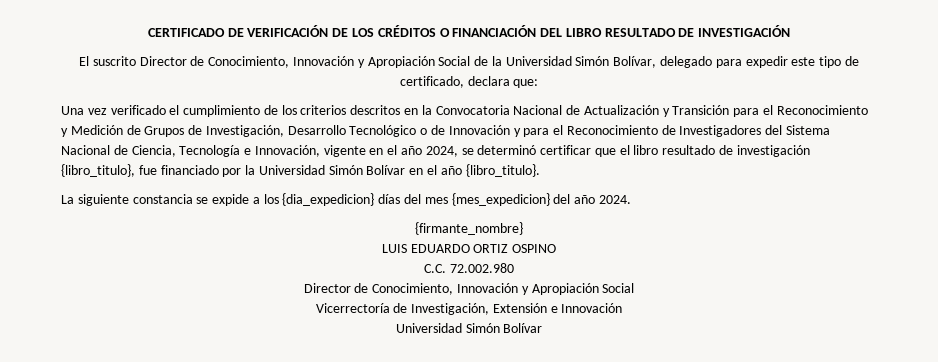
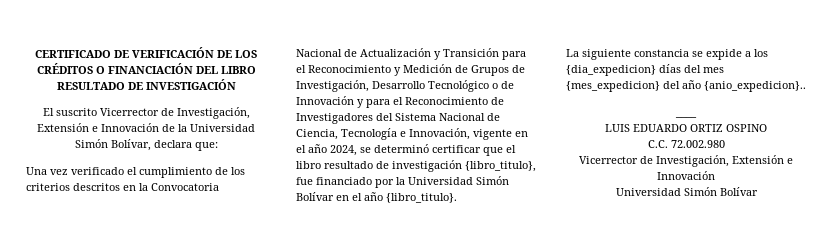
- El suscrito Director de Conocimiento, Innovación y Apropiación Social de la Universidad Simón Bolívar, delegado para expedir este tipo de certificado, declara que:
+ El suscrito Vicerrector de Investigación, Extensión e Innovación de la Universidad Simón Bolívar, declara que:
- La siguiente constancia se expide a los {dia_expedicion} días del mes {mes_expedicion} del año 2024.
- {firmante_nombre}
+ La siguiente constancia se expide a los {dia_expedicion} días del mes {mes_expedicion} del año {anio_expedicion}..
+ ____
  C.C. 72.002.980
- Director de Conocimiento, Innovación y Apropiación Social
- Vicerrectoría de Investigación, Extensión e Innovación
+ Vicerrector de Investigación, Extensión e Innovación

